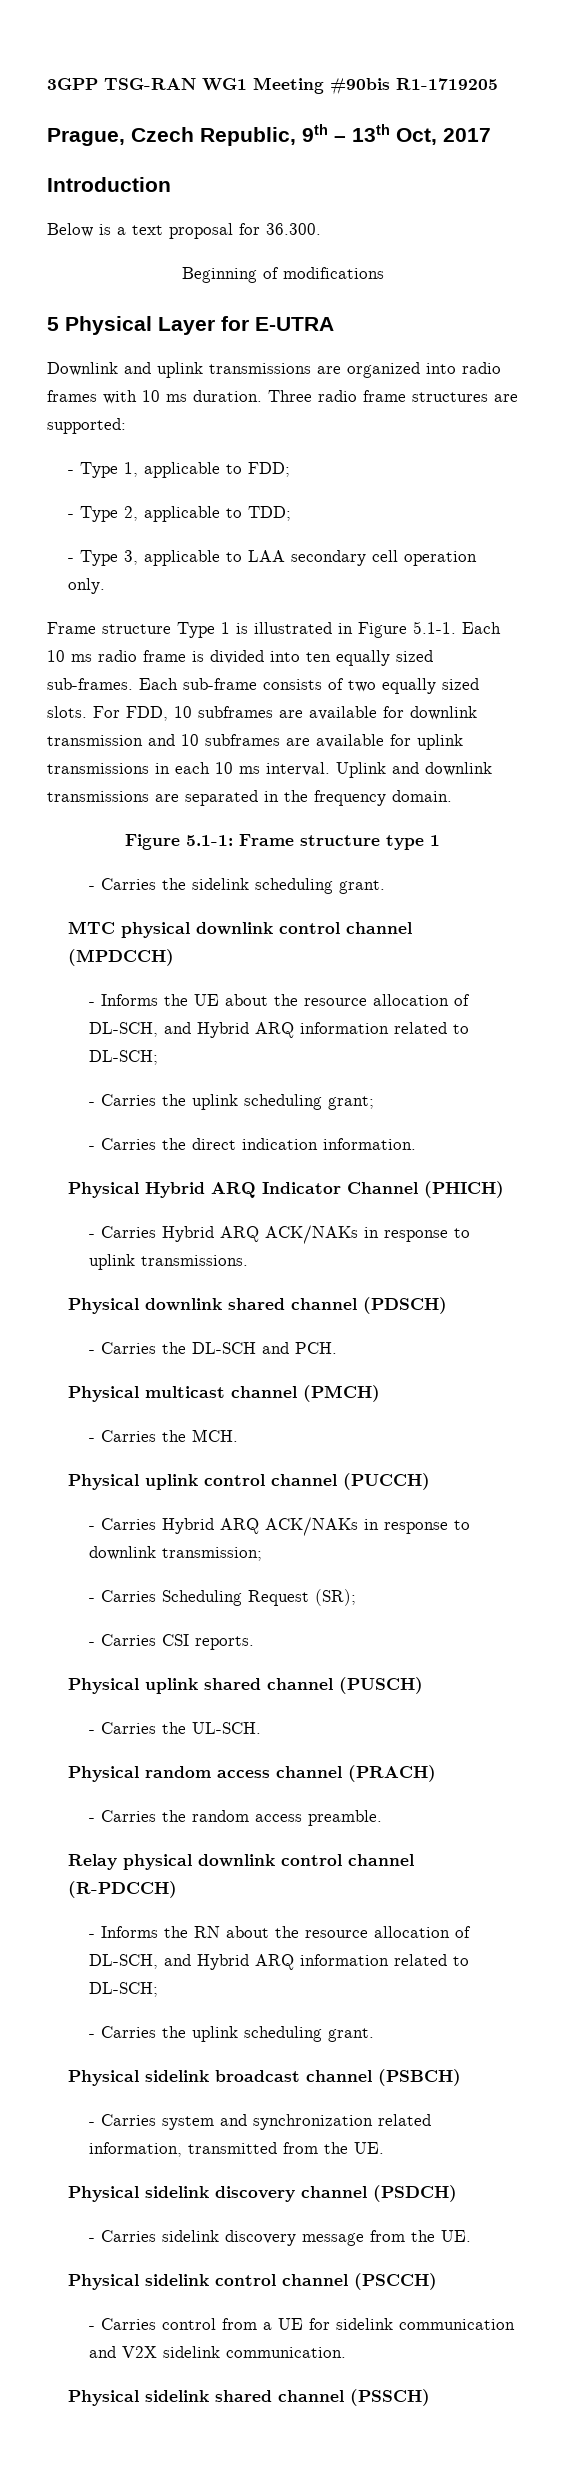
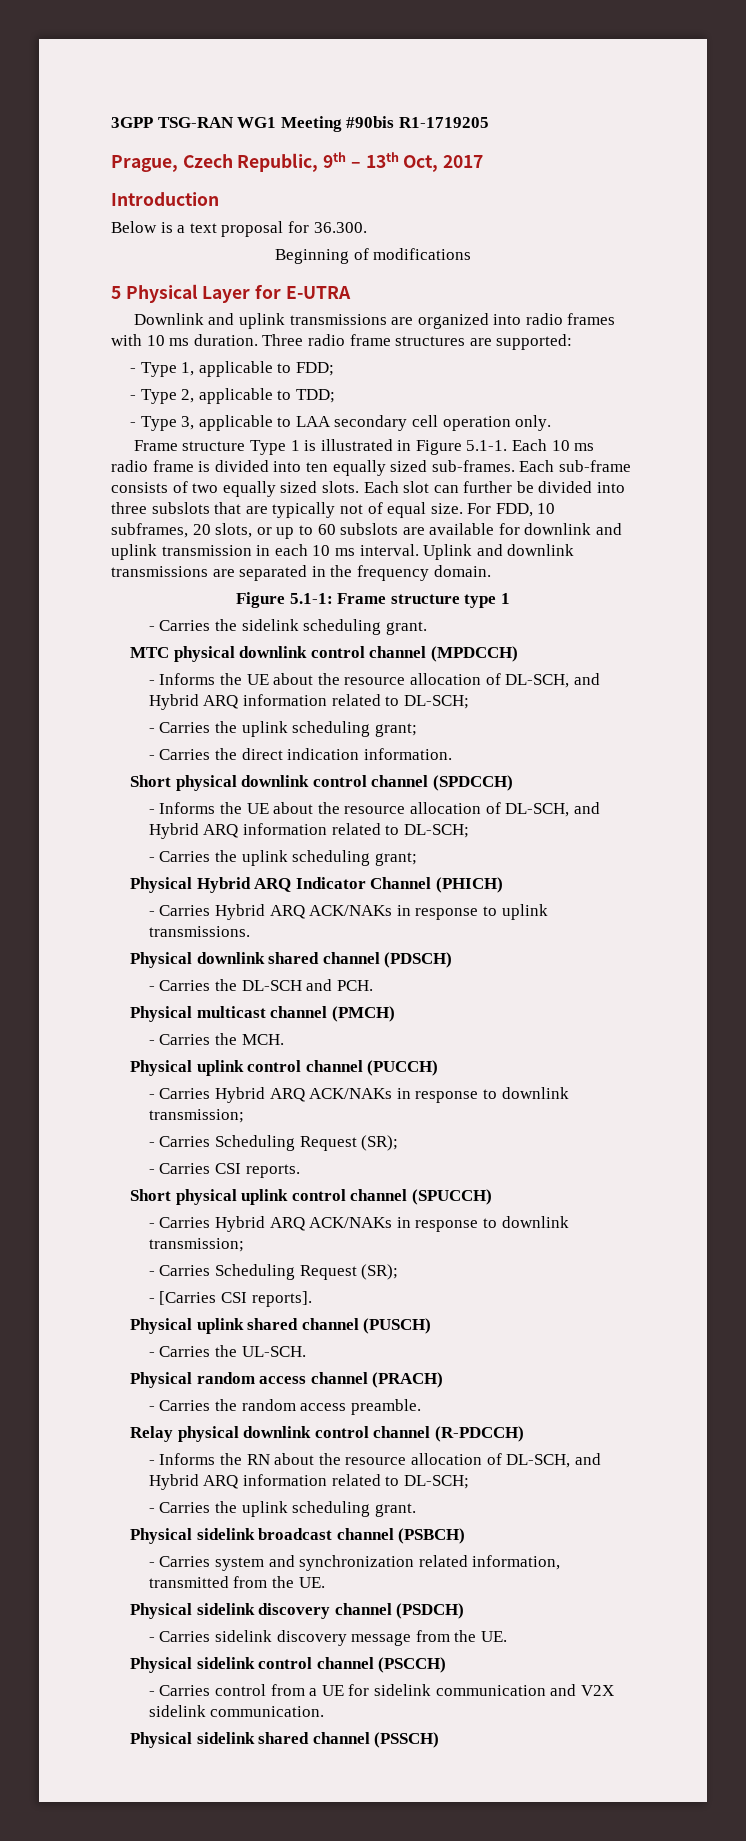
- For FDD, 10 subframes are available for downlink transmission and 10 subframes are available for uplink transmissions in each 10 ms interval.
+ Each slot can further be divided into three subslots that are typically not of equal size. For FDD, 10 subframes, 20 slots, or up to 60 subslots are available for downlink and uplink transmission in each 10 ms interval.
+ Short physical downlink control channel (SPDCCH)
+ - Informs the UE about the resource allocation of DL-SCH, and Hybrid ARQ information related to DL-SCH;
+ - Carries the uplink scheduling grant;
+ Short physical uplink control channel (SPUCCH)
+ - Carries Hybrid ARQ ACK/NAKs in response to downlink transmission;
+ - Carries Scheduling Request (SR);
+ - [Carries CSI reports].

